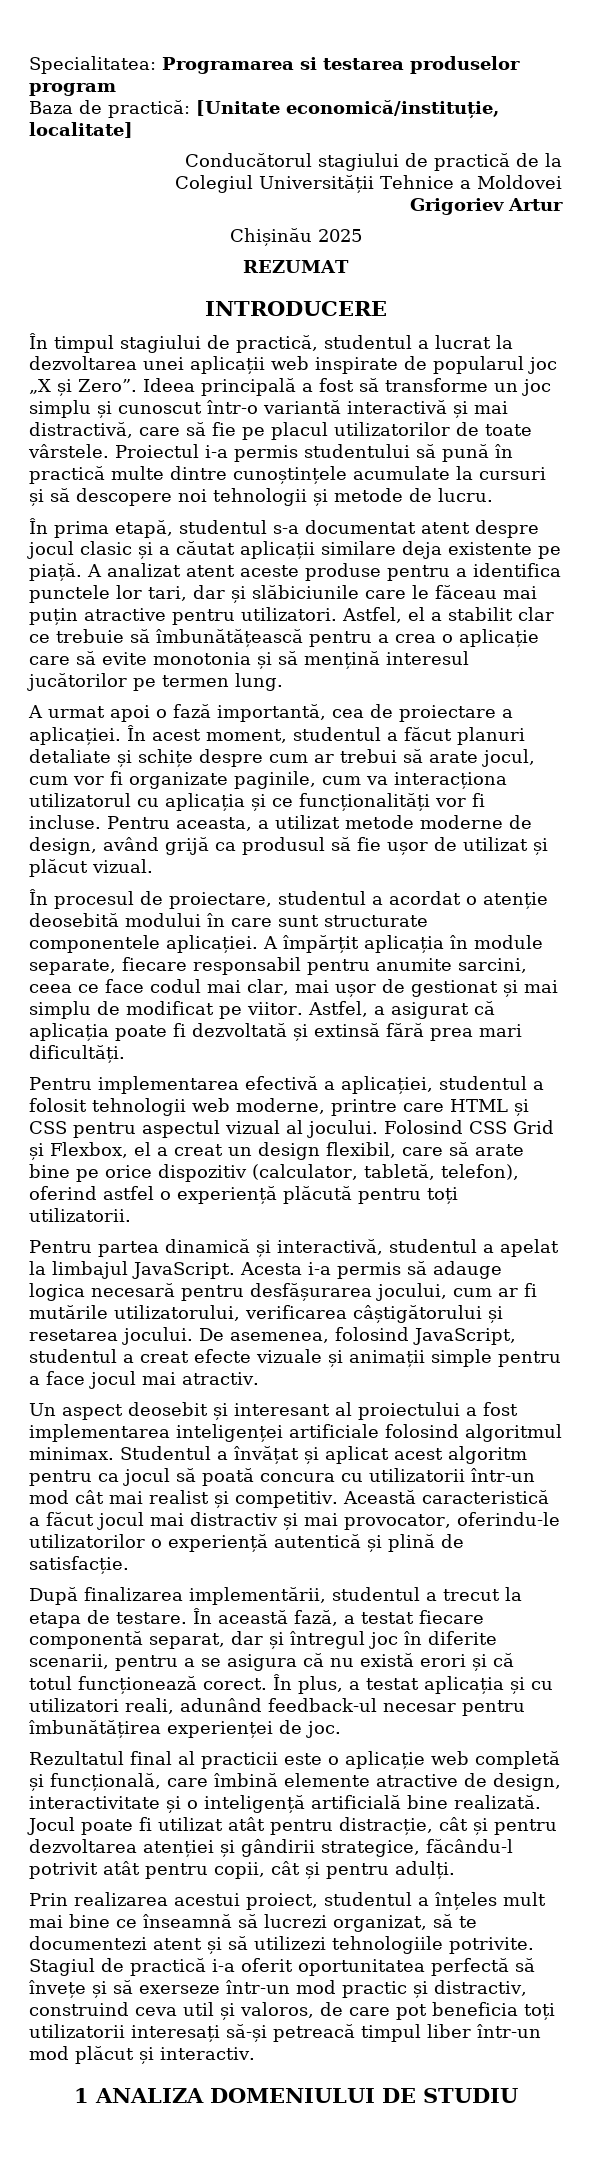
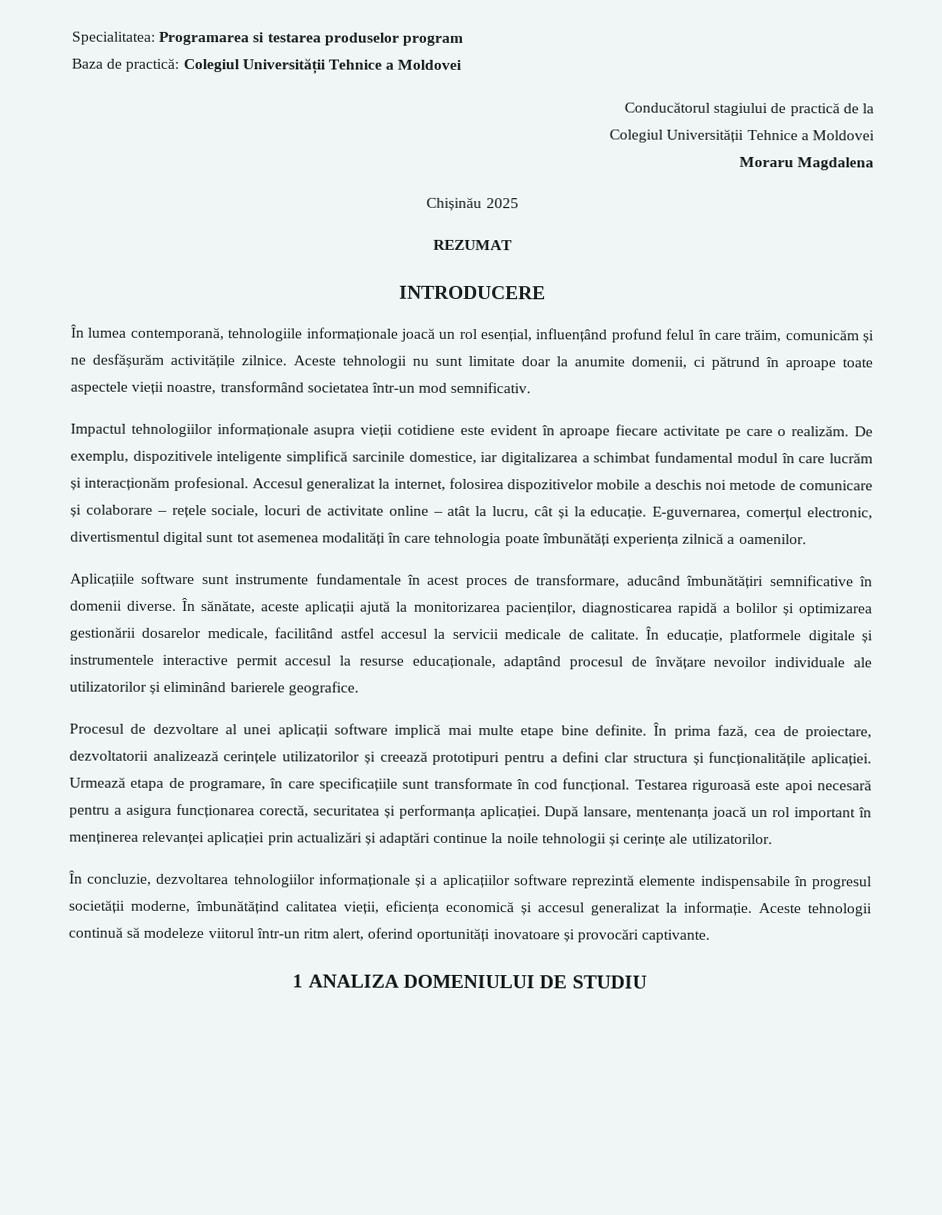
- Baza de practică: [Unitate economică/instituție, localitate]
+ Baza de practică: Colegiul Universității Tehnice a Moldovei
- Grigoriev Artur
+ Moraru Magdalena
- În timpul stagiului de practică, studentul a lucrat la dezvoltarea unei aplicații web inspirate de popularul joc „X și Zero”. Ideea principală a fost să transforme un joc simplu și cunoscut într-o variantă interactivă și mai distractivă, care să fie pe placul utilizatorilor de toate vârstele. Proiectul i-a permis studentului să pună în practică multe dintre cunoștințele acumulate la cursuri și să descopere noi tehnologii și metode de lucru.
- În prima etapă, studentul s-a documentat atent despre jocul clasic și a căutat aplicații similare deja existente pe piață. A analizat atent aceste produse pentru a identifica punctele lor tari, dar și slăbiciunile care le făceau mai puțin atractive pentru utilizatori. Astfel, el a stabilit clar ce trebuie să îmbunătățească pentru a crea o aplicație care să evite monotonia și să mențină interesul jucătorilor pe termen lung.
- A urmat apoi o fază importantă, cea de proiectare a aplicației. În acest moment, studentul a făcut planuri detaliate și schițe despre cum ar trebui să arate jocul, cum vor fi organizate paginile, cum va interacționa utilizatorul cu aplicația și ce funcționalități vor fi incluse. Pentru aceasta, a utilizat metode moderne de design, având grijă ca produsul să fie ușor de utilizat și plăcut vizual.
- În procesul de proiectare, studentul a acordat o atenție deosebită modului în care sunt structurate componentele aplicației. A împărțit aplicația în module separate, fiecare responsabil pentru anumite sarcini, ceea ce face codul mai clar, mai ușor de gestionat și mai simplu de modificat pe viitor. Astfel, a asigurat că aplicația poate fi dezvoltată și extinsă fără prea mari dificultăți.
- Pentru implementarea efectivă a aplicației, studentul a folosit tehnologii web moderne, printre care HTML și CSS pentru aspectul vizual al jocului. Folosind CSS Grid și Flexbox, el a creat un design flexibil, care să arate bine pe orice dispozitiv (calculator, tabletă, telefon), oferind astfel o experiență plăcută pentru toți utilizatorii.
- Pentru partea dinamică și interactivă, studentul a apelat la limbajul JavaScript. Acesta i-a permis să adauge logica necesară pentru desfășurarea jocului, cum ar fi mutările utilizatorului, verificarea câștigătorului și resetarea jocului. De asemenea, folosind JavaScript, studentul a creat efecte vizuale și animații simple pentru a face jocul mai atractiv.
- Un aspect deosebit și interesant al proiectului a fost implementarea inteligenței artificiale folosind algoritmul minimax. Studentul a învățat și aplicat acest algoritm pentru ca jocul să poată concura cu utilizatorii într-un mod cât mai realist și competitiv. Această caracteristică a făcut jocul mai distractiv și mai provocator, oferindu-le utilizatorilor o experiență autentică și plină de satisfacție.
- După finalizarea implementării, studentul a trecut la etapa de testare. În această fază, a testat fiecare componentă separat, dar și întregul joc în diferite scenarii, pentru a se asigura că nu există erori și că totul funcționează corect. În plus, a testat aplicația și cu utilizatori reali, adunând feedback-ul necesar pentru îmbunătățirea experienței de joc.
- Rezultatul final al practicii este o aplicație web completă și funcțională, care îmbină elemente atractive de design, interactivitate și o inteligență artificială bine realizată. Jocul poate fi utilizat atât pentru distracție, cât și pentru dezvoltarea atenției și gândirii strategice, făcându-l potrivit atât pentru copii, cât și pentru adulți.
- Prin realizarea acestui proiect, studentul a înțeles mult mai bine ce înseamnă să lucrezi organizat, să te documentezi atent și să utilizezi tehnologiile potrivite. Stagiul de practică i-a oferit oportunitatea perfectă să învețe și să exerseze într-un mod practic și distractiv, construind ceva util și valoros, de care pot beneficia toți utilizatorii interesați să-și petreacă timpul liber într-un mod plăcut și interactiv.
+ În lumea contemporană, tehnologiile informaționale joacă un rol esențial, influențând profund felul în care trăim, comunicăm și ne desfășurăm activitățile zilnice. Aceste tehnologii nu sunt limitate doar la anumite domenii, ci pătrund în aproape toate aspectele vieții noastre, transformând societatea într-un mod semnificativ.
+ Impactul tehnologiilor informaționale asupra vieții cotidiene este evident în aproape fiecare activitate pe care o realizăm. De exemplu, dispozitivele inteligente simplifică sarcinile domestice, iar digitalizarea a schimbat fundamental modul în care lucrăm și interacționăm profesional. Accesul generalizat la internet, folosirea dispozitivelor mobile a deschis noi metode de comunicare și colaborare – rețele sociale, locuri de activitate online – atât la lucru, cât și la educație. E-guvernarea, comerțul electronic, divertismentul digital sunt tot asemenea modalități în care tehnologia poate îmbunătăți experiența zilnică a oamenilor.
+ Aplicațiile software sunt instrumente fundamentale în acest proces de transformare, aducând îmbunătățiri semnificative în domenii diverse. În sănătate, aceste aplicații ajută la monitorizarea pacienților, diagnosticarea rapidă a bolilor și optimizarea gestionării dosarelor medicale, facilitând astfel accesul la servicii medicale de calitate. În educație, platformele digitale și instrumentele interactive permit accesul la resurse educaționale, adaptând procesul de învățare nevoilor individuale ale utilizatorilor și eliminând barierele geografice.
+ Procesul de dezvoltare al unei aplicații software implică mai multe etape bine definite. În prima fază, cea de proiectare, dezvoltatorii analizează cerințele utilizatorilor și creează prototipuri pentru a defini clar structura și funcționalitățile aplicației. Urmează etapa de programare, în care specificațiile sunt transformate în cod funcțional. Testarea riguroasă este apoi necesară pentru a asigura funcționarea corectă, securitatea și performanța aplicației. După lansare, mentenanța joacă un rol important în menținerea relevanței aplicației prin actualizări și adaptări continue la noile tehnologii și cerințe ale utilizatorilor.
+ În concluzie, dezvoltarea tehnologiilor informaționale și a aplicațiilor software reprezintă elemente indispensabile în progresul societății moderne, îmbunătățind calitatea vieții, eficiența economică și accesul generalizat la informație. Aceste tehnologii continuă să modeleze viitorul într-un ritm alert, oferind oportunități inovatoare și provocări captivante.

